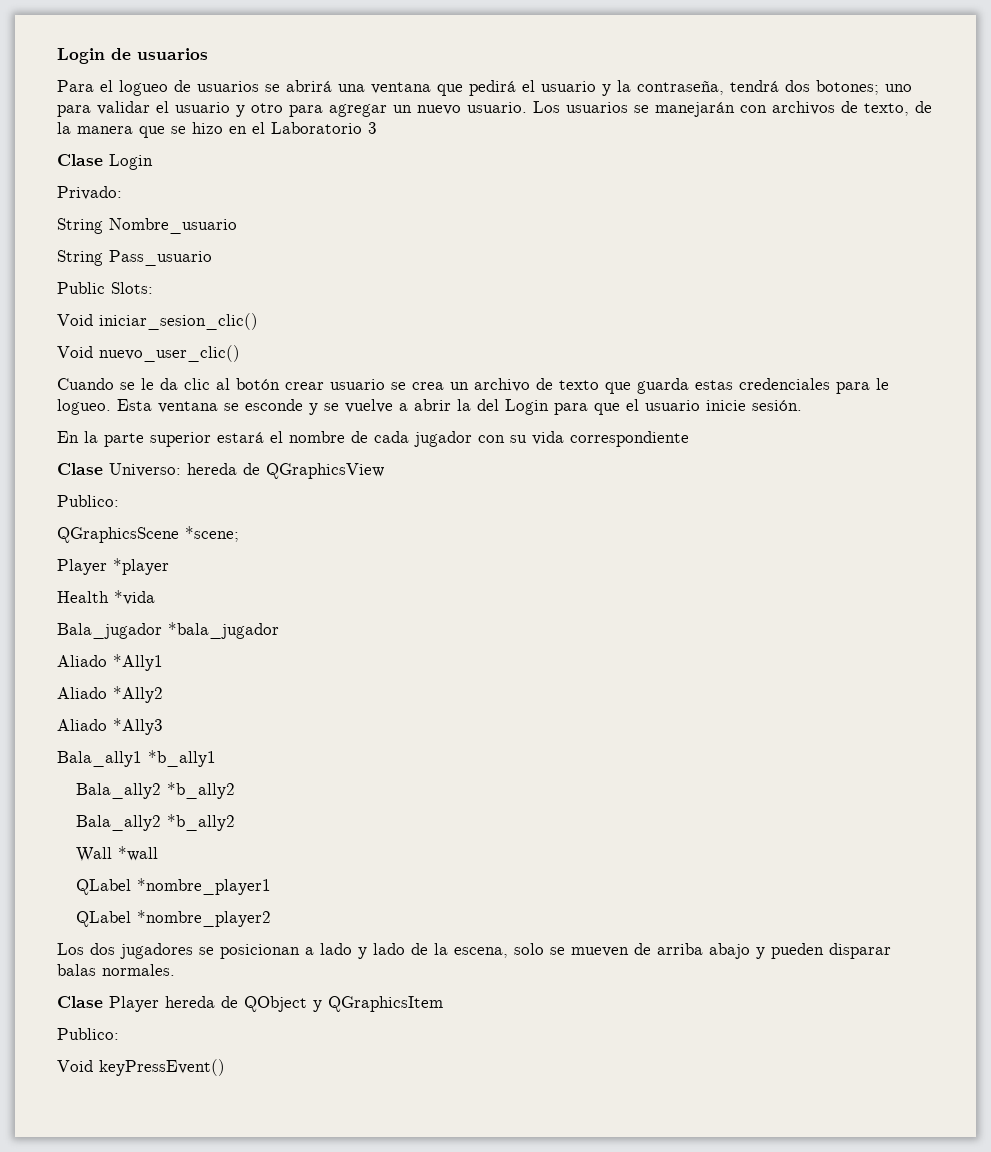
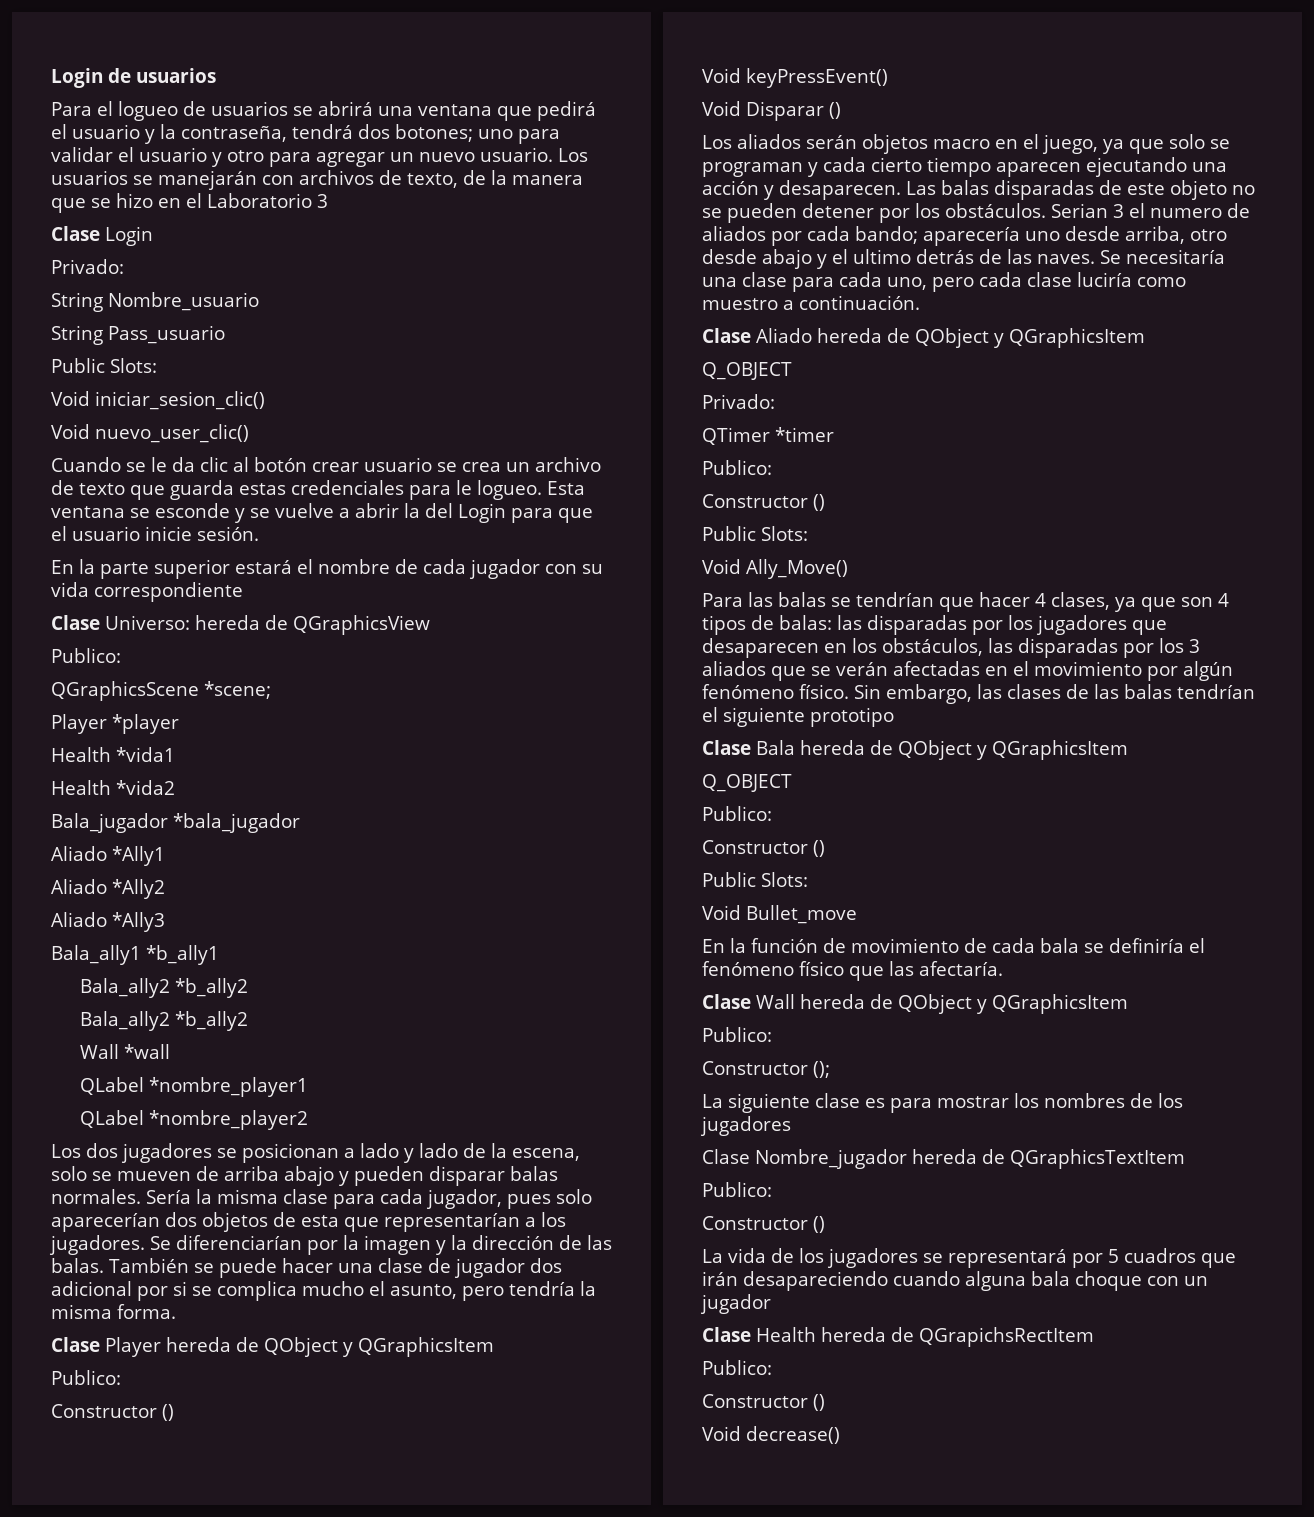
- Health *vida
+ Health *vida1
+ Health *vida2
+ Sería la misma clase para cada jugador, pues solo aparecerían dos objetos de esta que representarían a los jugadores. Se diferenciarían por la imagen y la dirección de las balas. También se puede hacer una clase de jugador dos adicional por si se complica mucho el asunto, pero tendría la misma forma.
  Clase Player hereda de QObject y QGraphicsItem
  Publico:
+ Constructor ()
+ Void Disparar ()
+ Los aliados serán objetos macro en el juego, ya que solo se programan y cada cierto tiempo aparecen ejecutando una acción y desaparecen. Las balas disparadas de este objeto no se pueden detener por los obstáculos. Serian 3 el numero de aliados por cada bando; aparecería uno desde arriba, otro desde abajo y el ultimo detrás de las naves. Se necesitaría una clase para cada uno, pero cada clase luciría como muestro a continuación.
+ Clase Aliado hereda de QObject y QGraphicsItem
+ Q_OBJECT
+ Privado:
+ QTimer *timer
+ Publico:
+ Constructor ()
+ Public Slots:
+ Void Ally_Move()
+ Para las balas se tendrían que hacer 4 clases, ya que son 4 tipos de balas: las disparadas por los jugadores que desaparecen en los obstáculos, las disparadas por los 3 aliados que se verán afectadas en el movimiento por algún fenómeno físico. Sin embargo, las clases de las balas tendrían el siguiente prototipo
+ Clase Bala hereda de QObject y QGraphicsItem
+ Q_OBJECT
+ Publico:
+ Constructor ()
+ Public Slots:
+ Void Bullet_move
+ En la función de movimiento de cada bala se definiría el fenómeno físico que las afectaría.
+ Clase Wall hereda de QObject y QGraphicsItem
+ Publico:
+ Constructor ();
+ La siguiente clase es para mostrar los nombres de los jugadores
+ Clase Nombre_jugador hereda de QGraphicsTextItem
+ Publico:
+ Constructor ()
+ La vida de los jugadores se representará por 5 cuadros que irán desapareciendo cuando alguna bala choque con un jugador
+ Clase Health hereda de QGrapichsRectItem
+ Publico:
+ Constructor ()
+ Void decrease()

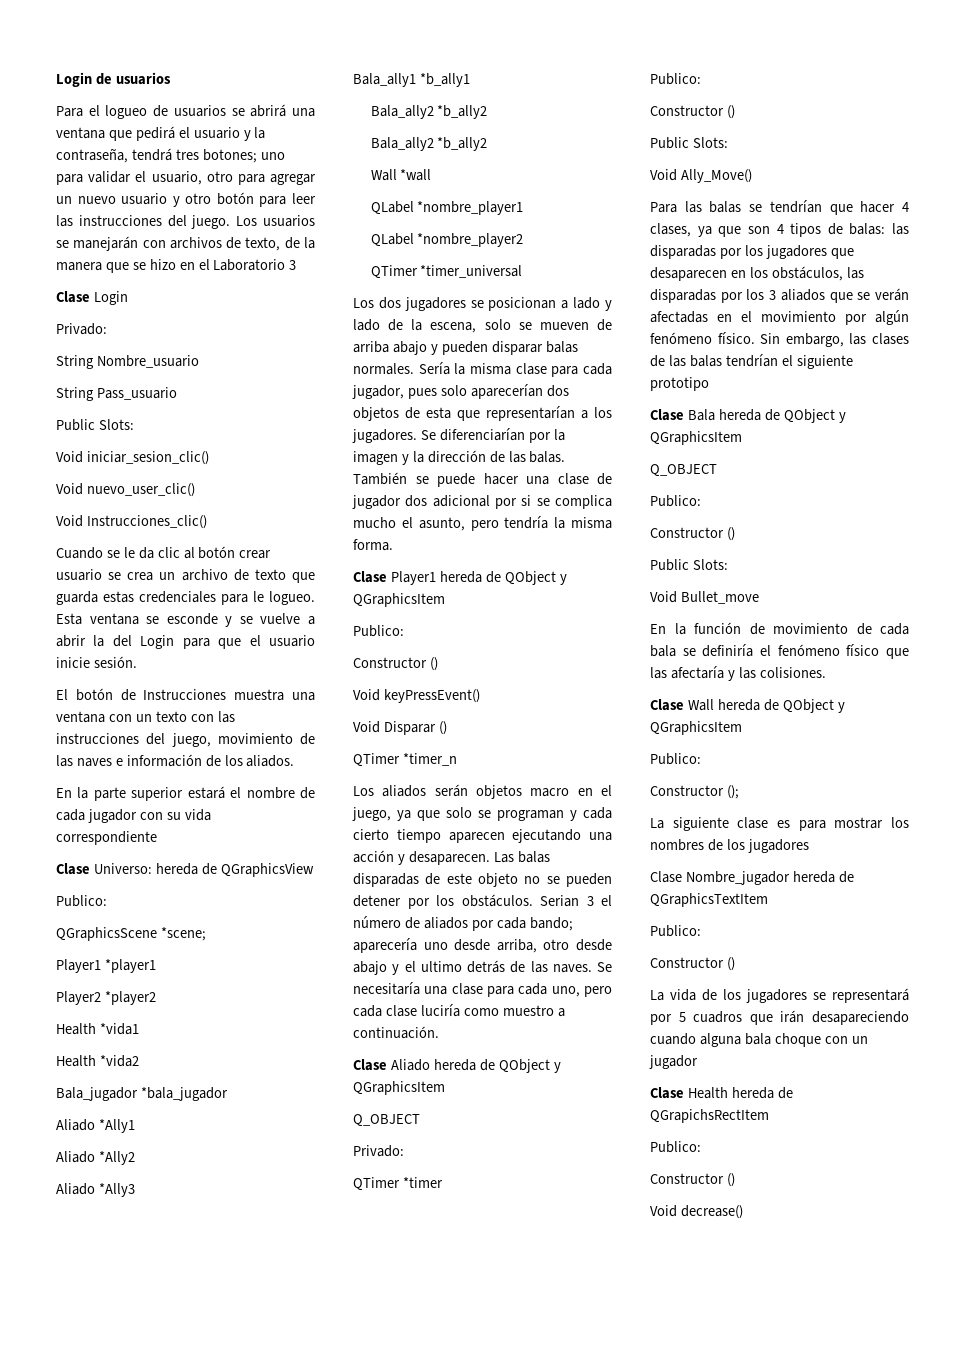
- Para el logueo de usuarios se abrirá una ventana que pedirá el usuario y la contraseña, tendrá dos botones; uno para validar el usuario y otro para agregar un nuevo usuario.
+ Para el logueo de usuarios se abrirá una ventana que pedirá el usuario y la contraseña, tendrá tres botones; uno para validar el usuario, otro para agregar un nuevo usuario y otro botón para leer las instrucciones del juego.
+ Void Instrucciones_clic()
+ El botón de Instrucciones muestra una ventana con un texto con las instrucciones del juego, movimiento de las naves e información de los aliados.
- Player *player
+ Player1 *player1
+ Player2 *player2
+ QTimer *timer_universal
- Clase Player hereda de QObject y QGraphicsItem
+ Clase Player1 hereda de QObject y QGraphicsItem
+ QTimer *timer_n
- Serian 3 el numero de aliados por cada bando; aparecería uno desde arriba, otro desde abajo y el ultimo detrás de las naves.
+ Serian 3 el número de aliados por cada bando; aparecería uno desde arriba, otro desde abajo y el ultimo detrás de las naves.
- En la función de movimiento de cada bala se definiría el fenómeno físico que las afectaría.
+ En la función de movimiento de cada bala se definiría el fenómeno físico que las afectaría y las colisiones.

